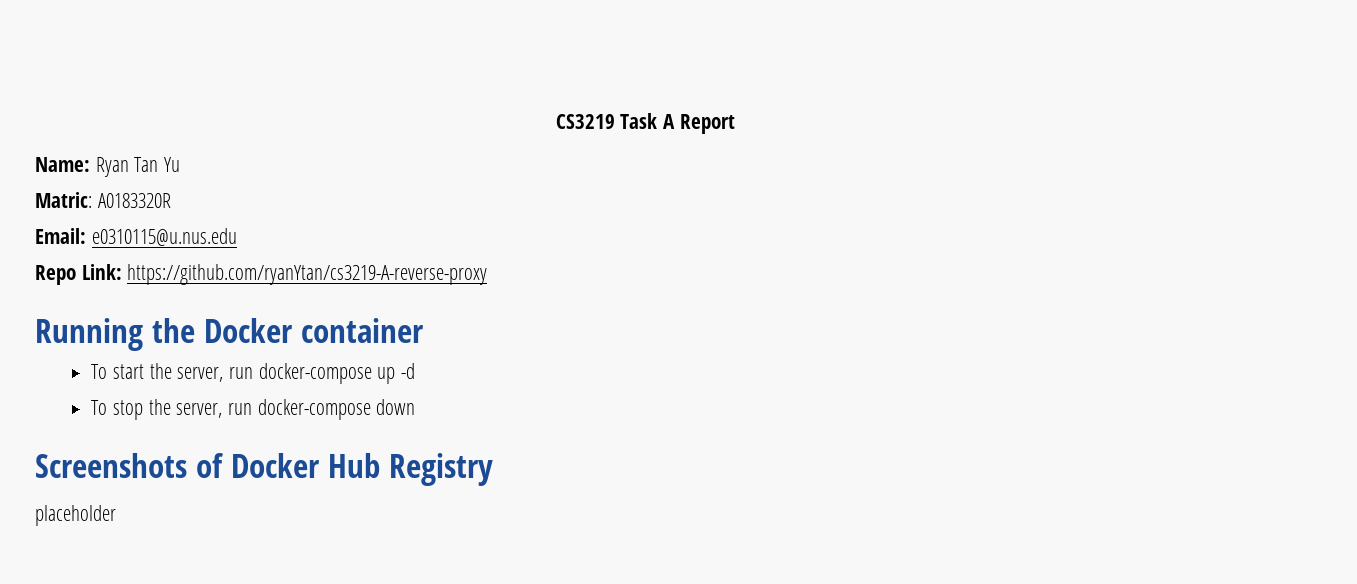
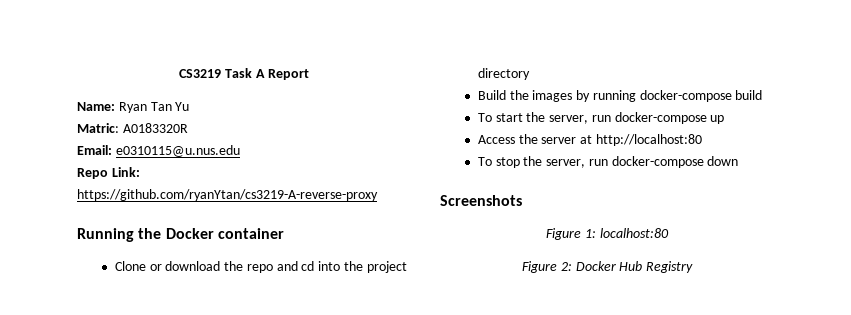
+ Clone or download the repo and cd into the project directory
+ Build the images by running docker-compose build
- To start the server, run docker-compose up -d
+ To start the server, run docker-compose up
+ Access the server at http://localhost:80
- Screenshots of Docker Hub Registry
+ Screenshots
+ Figure 1: localhost:80
+ Figure 2: Docker Hub Registry
- placeholder

